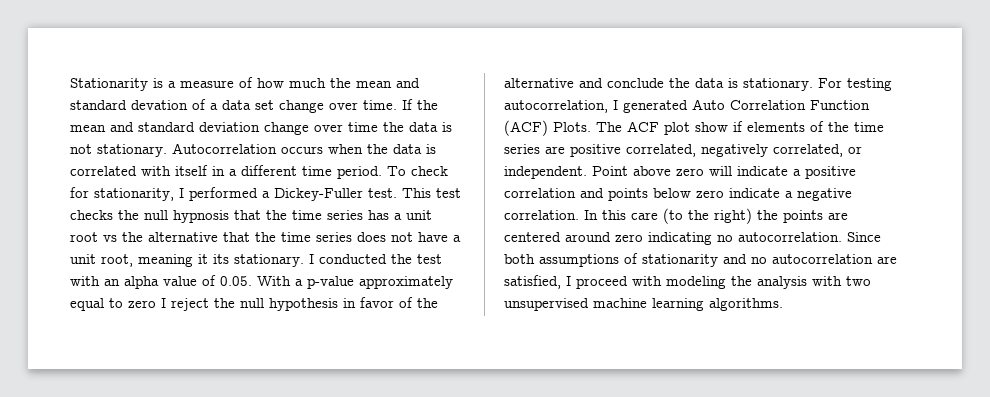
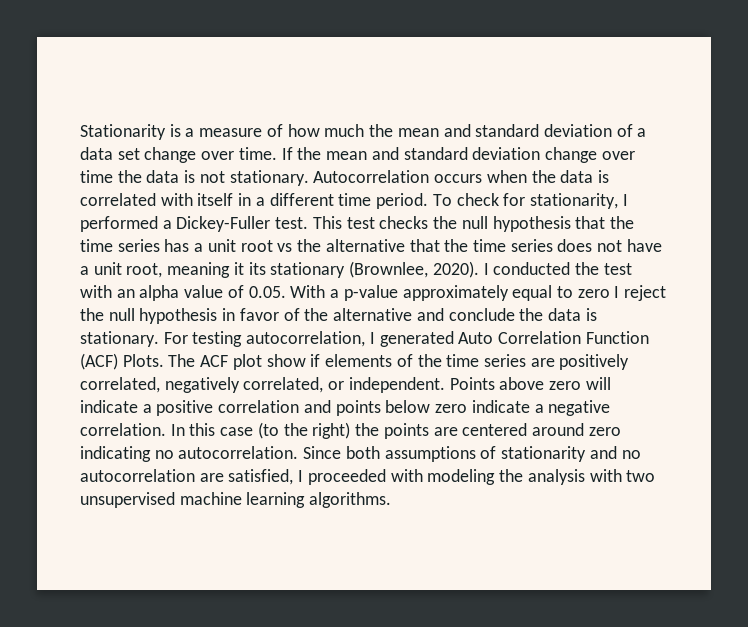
- Stationarity is a measure of how much the mean and standard devation of a data set change over time.
+ Stationarity is a measure of how much the mean and standard deviation of a data set change over time.
- This test checks the null hypnosis that the time series has a unit root vs the alternative that the time series does not have a unit root, meaning it its stationary.
+ This test checks the null hypothesis that the time series has a unit root vs the alternative that the time series does not have a unit root, meaning it its stationary (Brownlee, 2020).
- The ACF plot show if elements of the time series are positive correlated, negatively correlated, or independent.
+ The ACF plot show if elements of the time series are positively correlated, negatively correlated, or independent.
- Point above zero will indicate a positive correlation and points below zero indicate a negative correlation.
+ Points above zero will indicate a positive correlation and points below zero indicate a negative correlation.
- In this care (to the right) the points are centered around zero indicating no autocorrelation.
+ In this case (to the right) the points are centered around zero indicating no autocorrelation.
- Since both assumptions of stationarity and no autocorrelation are satisfied, I proceed with modeling the analysis with two unsupervised machine learning algorithms.
+ Since both assumptions of stationarity and no autocorrelation are satisfied, I proceeded with modeling the analysis with two unsupervised machine learning algorithms.

